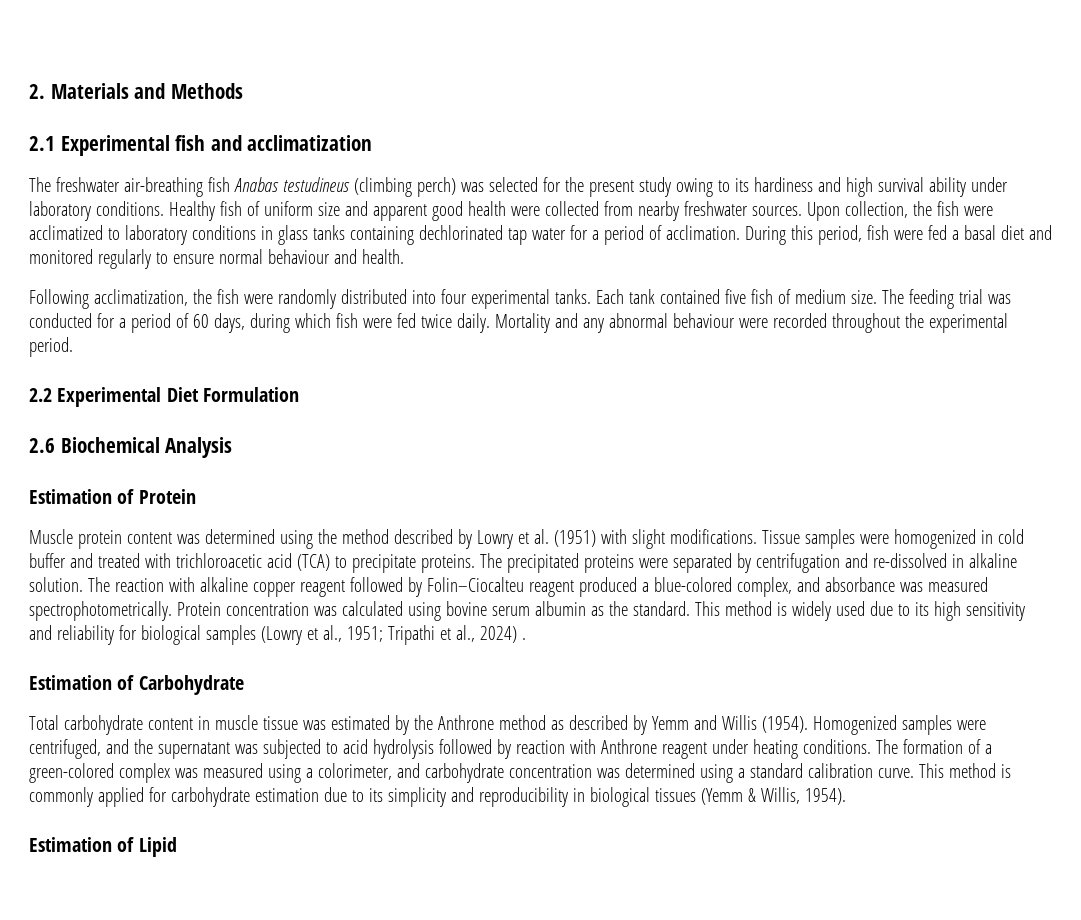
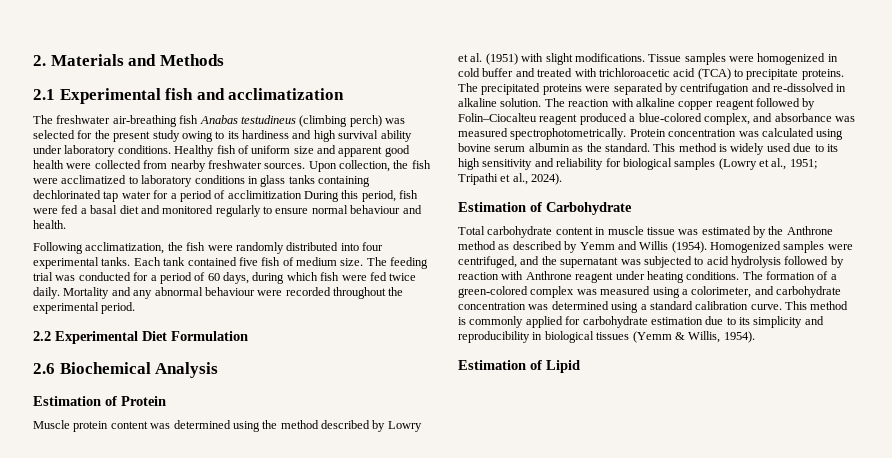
- Upon collection, the fish were acclimatized to laboratory conditions in glass tanks containing dechlorinated tap water for a period of acclimation. During this period, fish were fed a basal diet and monitored regularly to ensure normal behaviour and health.
+ Upon collection, the fish were acclimatized to laboratory conditions in glass tanks containing dechlorinated tap water for a period of acclimitization During this period, fish were fed a basal diet and monitored regularly to ensure normal behaviour and health.
- This method is widely used due to its high sensitivity and reliability for biological samples (Lowry et al., 1951; Tripathi et al., 2024) .
+ This method is widely used due to its high sensitivity and reliability for biological samples (Lowry et al., 1951; Tripathi et al., 2024).

